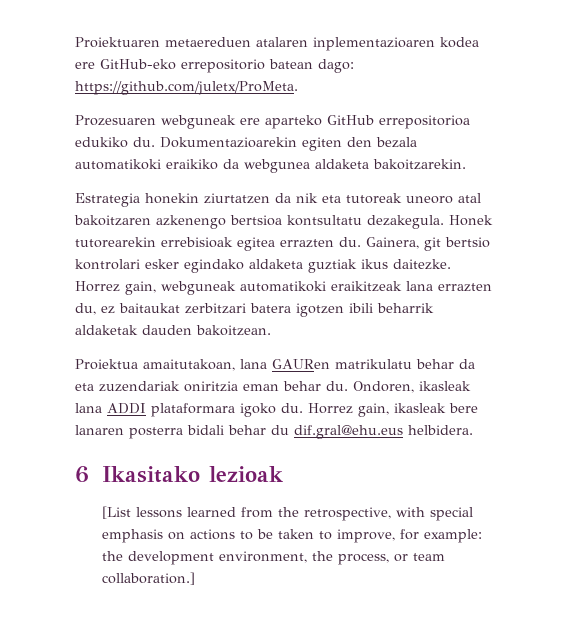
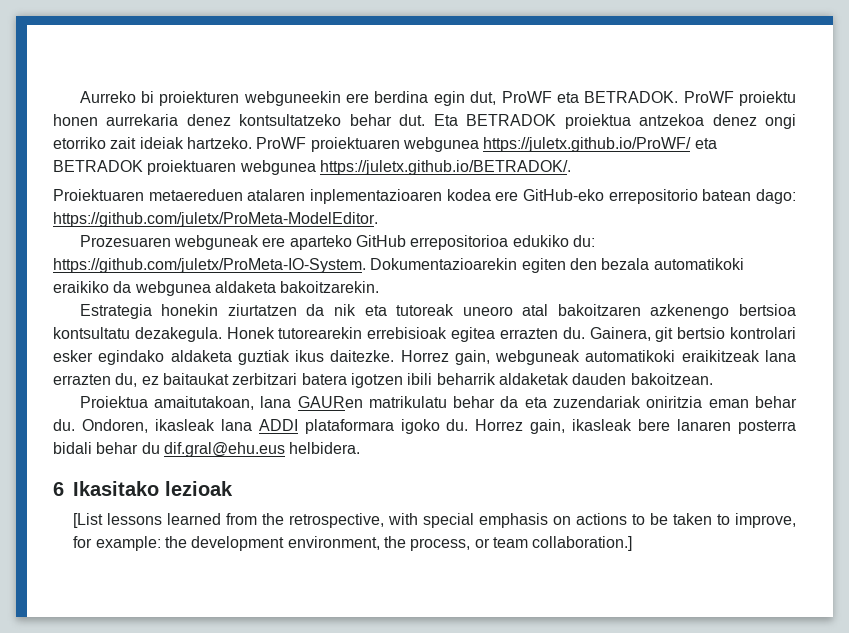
+ Aurreko bi proiekturen webguneekin ere berdina egin dut, ProWF eta BETRADOK. ProWF proiektu honen aurrekaria denez kontsultatzeko behar dut. Eta BETRADOK proiektua antzekoa denez ongi etorriko zait ideiak hartzeko. ProWF proiektuaren webgunea https://juletx.github.io/ProWF/ eta BETRADOK proiektuaren webgunea https://juletx.github.io/BETRADOK/.
- Proiektuaren metaereduen atalaren inplementazioaren kodea ere GitHub-eko errepositorio batean dago: https://github.com/juletx/ProMeta.
+ Proiektuaren metaereduen atalaren inplementazioaren kodea ere GitHub-eko errepositorio batean dago: https://github.com/juletx/ProMeta-ModelEditor.
- Prozesuaren webguneak ere aparteko GitHub errepositorioa edukiko du. Dokumentazioarekin egiten den bezala automatikoki eraikiko da webgunea aldaketa bakoitzarekin.
+ Prozesuaren webguneak ere aparteko GitHub errepositorioa edukiko du: https://github.com/juletx/ProMeta-IO-System. Dokumentazioarekin egiten den bezala automatikoki eraikiko da webgunea aldaketa bakoitzarekin.

